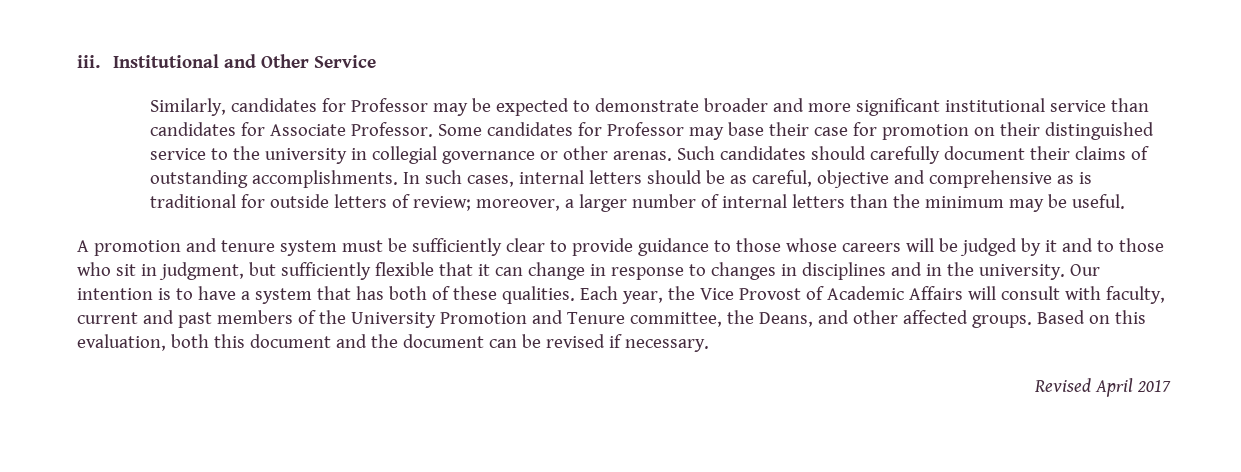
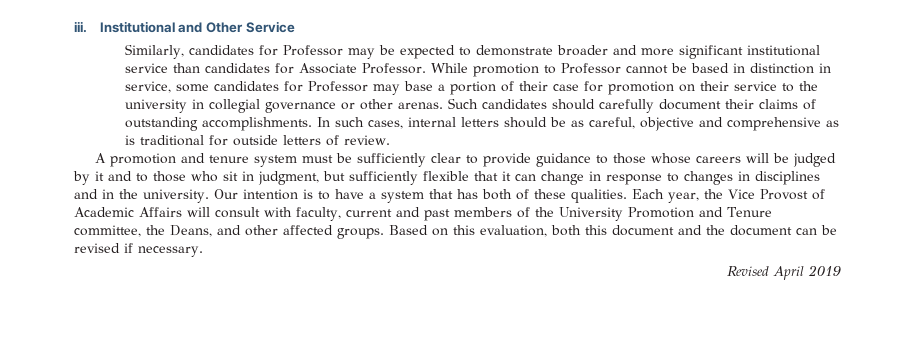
- Some candidates for Professor may base their case for promotion on their distinguished service to the university in collegial governance or other arenas.
+ While promotion to Professor cannot be based in distinction in service, some candidates for Professor may base a portion of their case for promotion on their service to the university in collegial governance or other arenas.
- In such cases, internal letters should be as careful, objective and comprehensive as is traditional for outside letters of review; moreover, a larger number of internal letters than the minimum may be useful.
+ In such cases, internal letters should be as careful, objective and comprehensive as is traditional for outside letters of review.
- Revised April 2017
+ Revised April 2019

